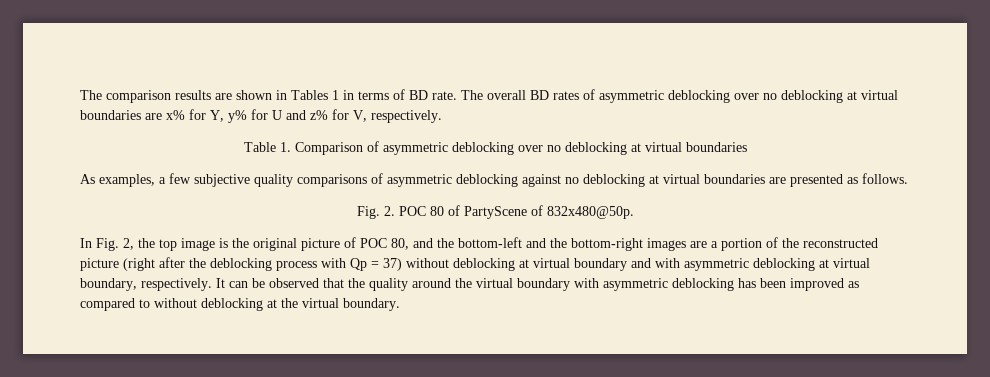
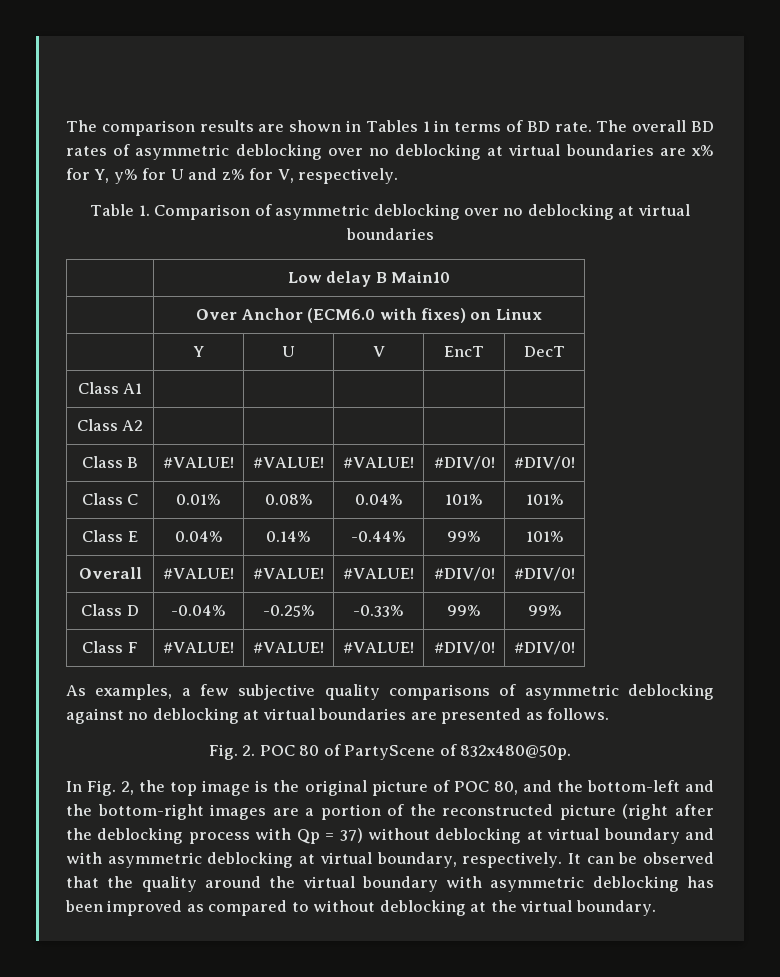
+ | Low delay B Main10
+ | Over Anchor (ECM6.0 with fixes) on Linux
+ | Y | U | V | EncT | DecT
+ Class A1 | | | | |
+ Class A2 | | | | |
+ Class B | #VALUE! | #VALUE! | #VALUE! | #DIV/0! | #DIV/0!
+ Class C | 0.01% | 0.08% | 0.04% | 101% | 101%
+ Class E | 0.04% | 0.14% | -0.44% | 99% | 101%
+ Overall | #VALUE! | #VALUE! | #VALUE! | #DIV/0! | #DIV/0!
+ Class D | -0.04% | -0.25% | -0.33% | 99% | 99%
+ Class F | #VALUE! | #VALUE! | #VALUE! | #DIV/0! | #DIV/0!

